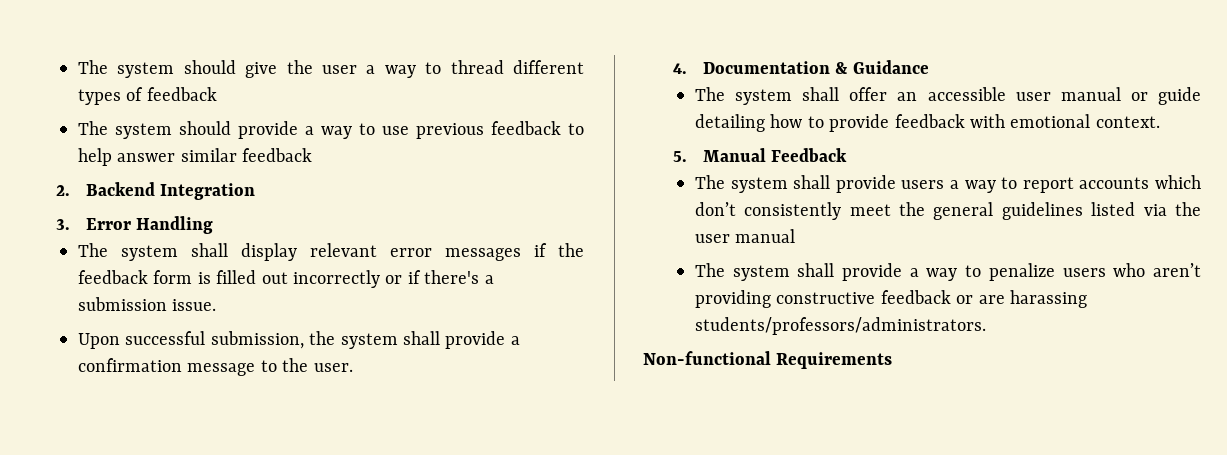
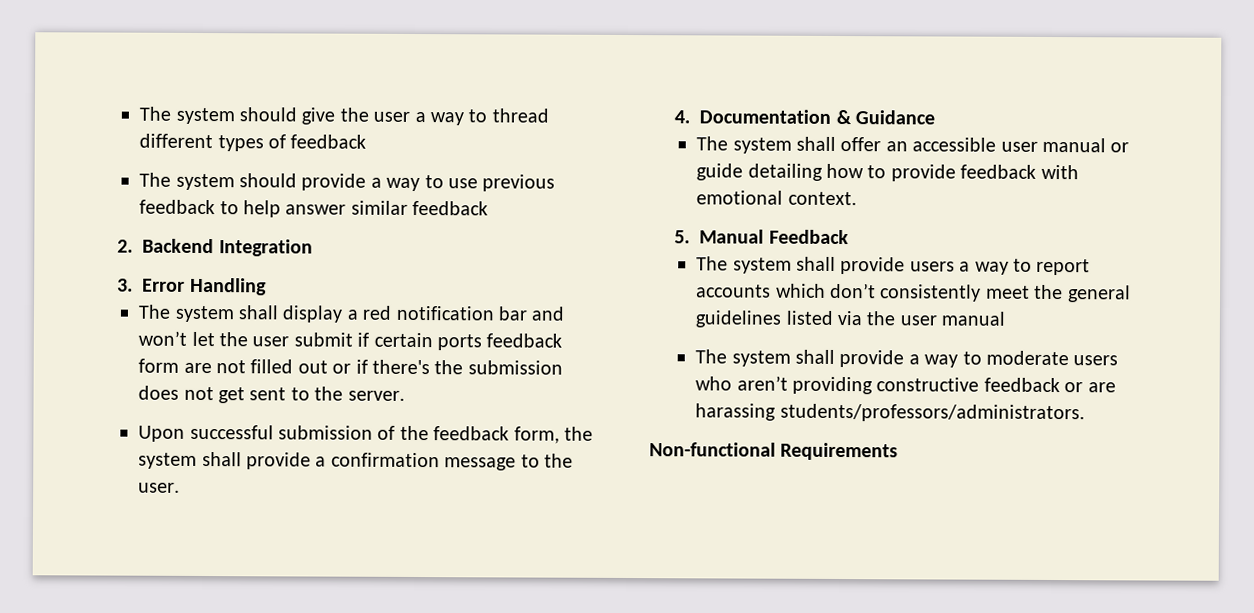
- The system shall display relevant error messages if the feedback form is filled out incorrectly or if there's a submission issue.
- Upon successful submission, the system shall provide a confirmation message to the user.
+ The system shall display a red notification bar and won’t let the user submit if certain ports feedback form are not filled out or if there's the submission does not get sent to the server.
+ Upon successful submission of the feedback form, the system shall provide a confirmation message to the user.
- The system shall provide a way to penalize users who aren’t providing constructive feedback or are harassing students/professors/administrators.
+ The system shall provide a way to moderate users who aren’t providing constructive feedback or are harassing students/professors/administrators.

